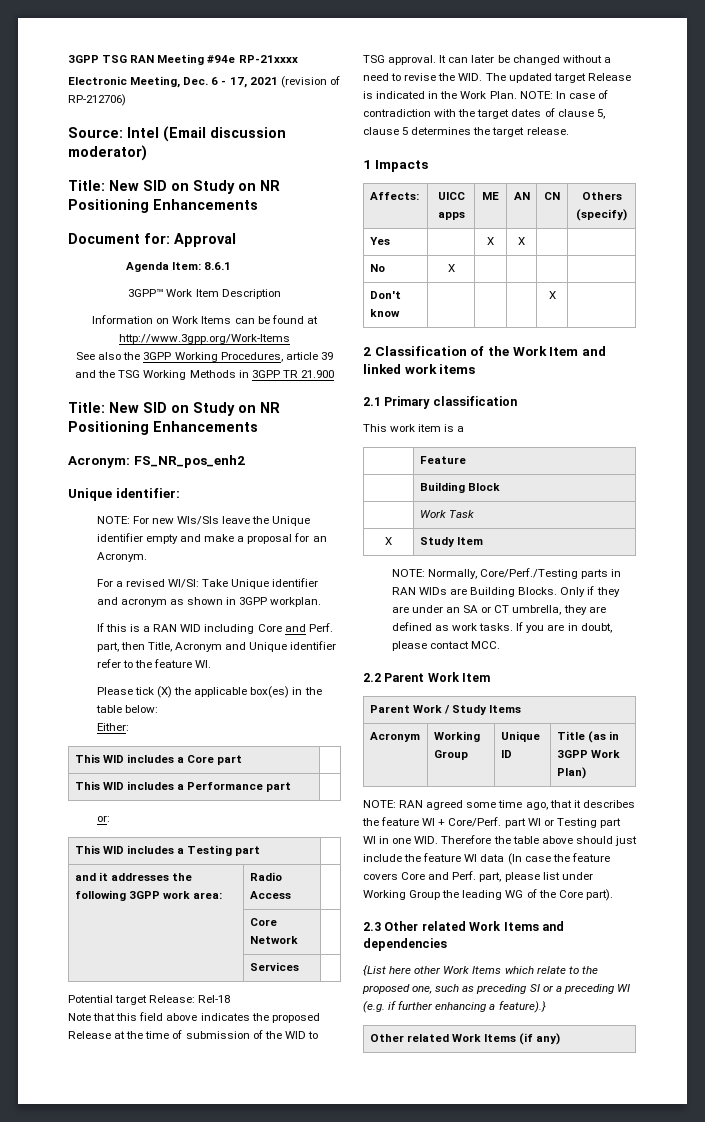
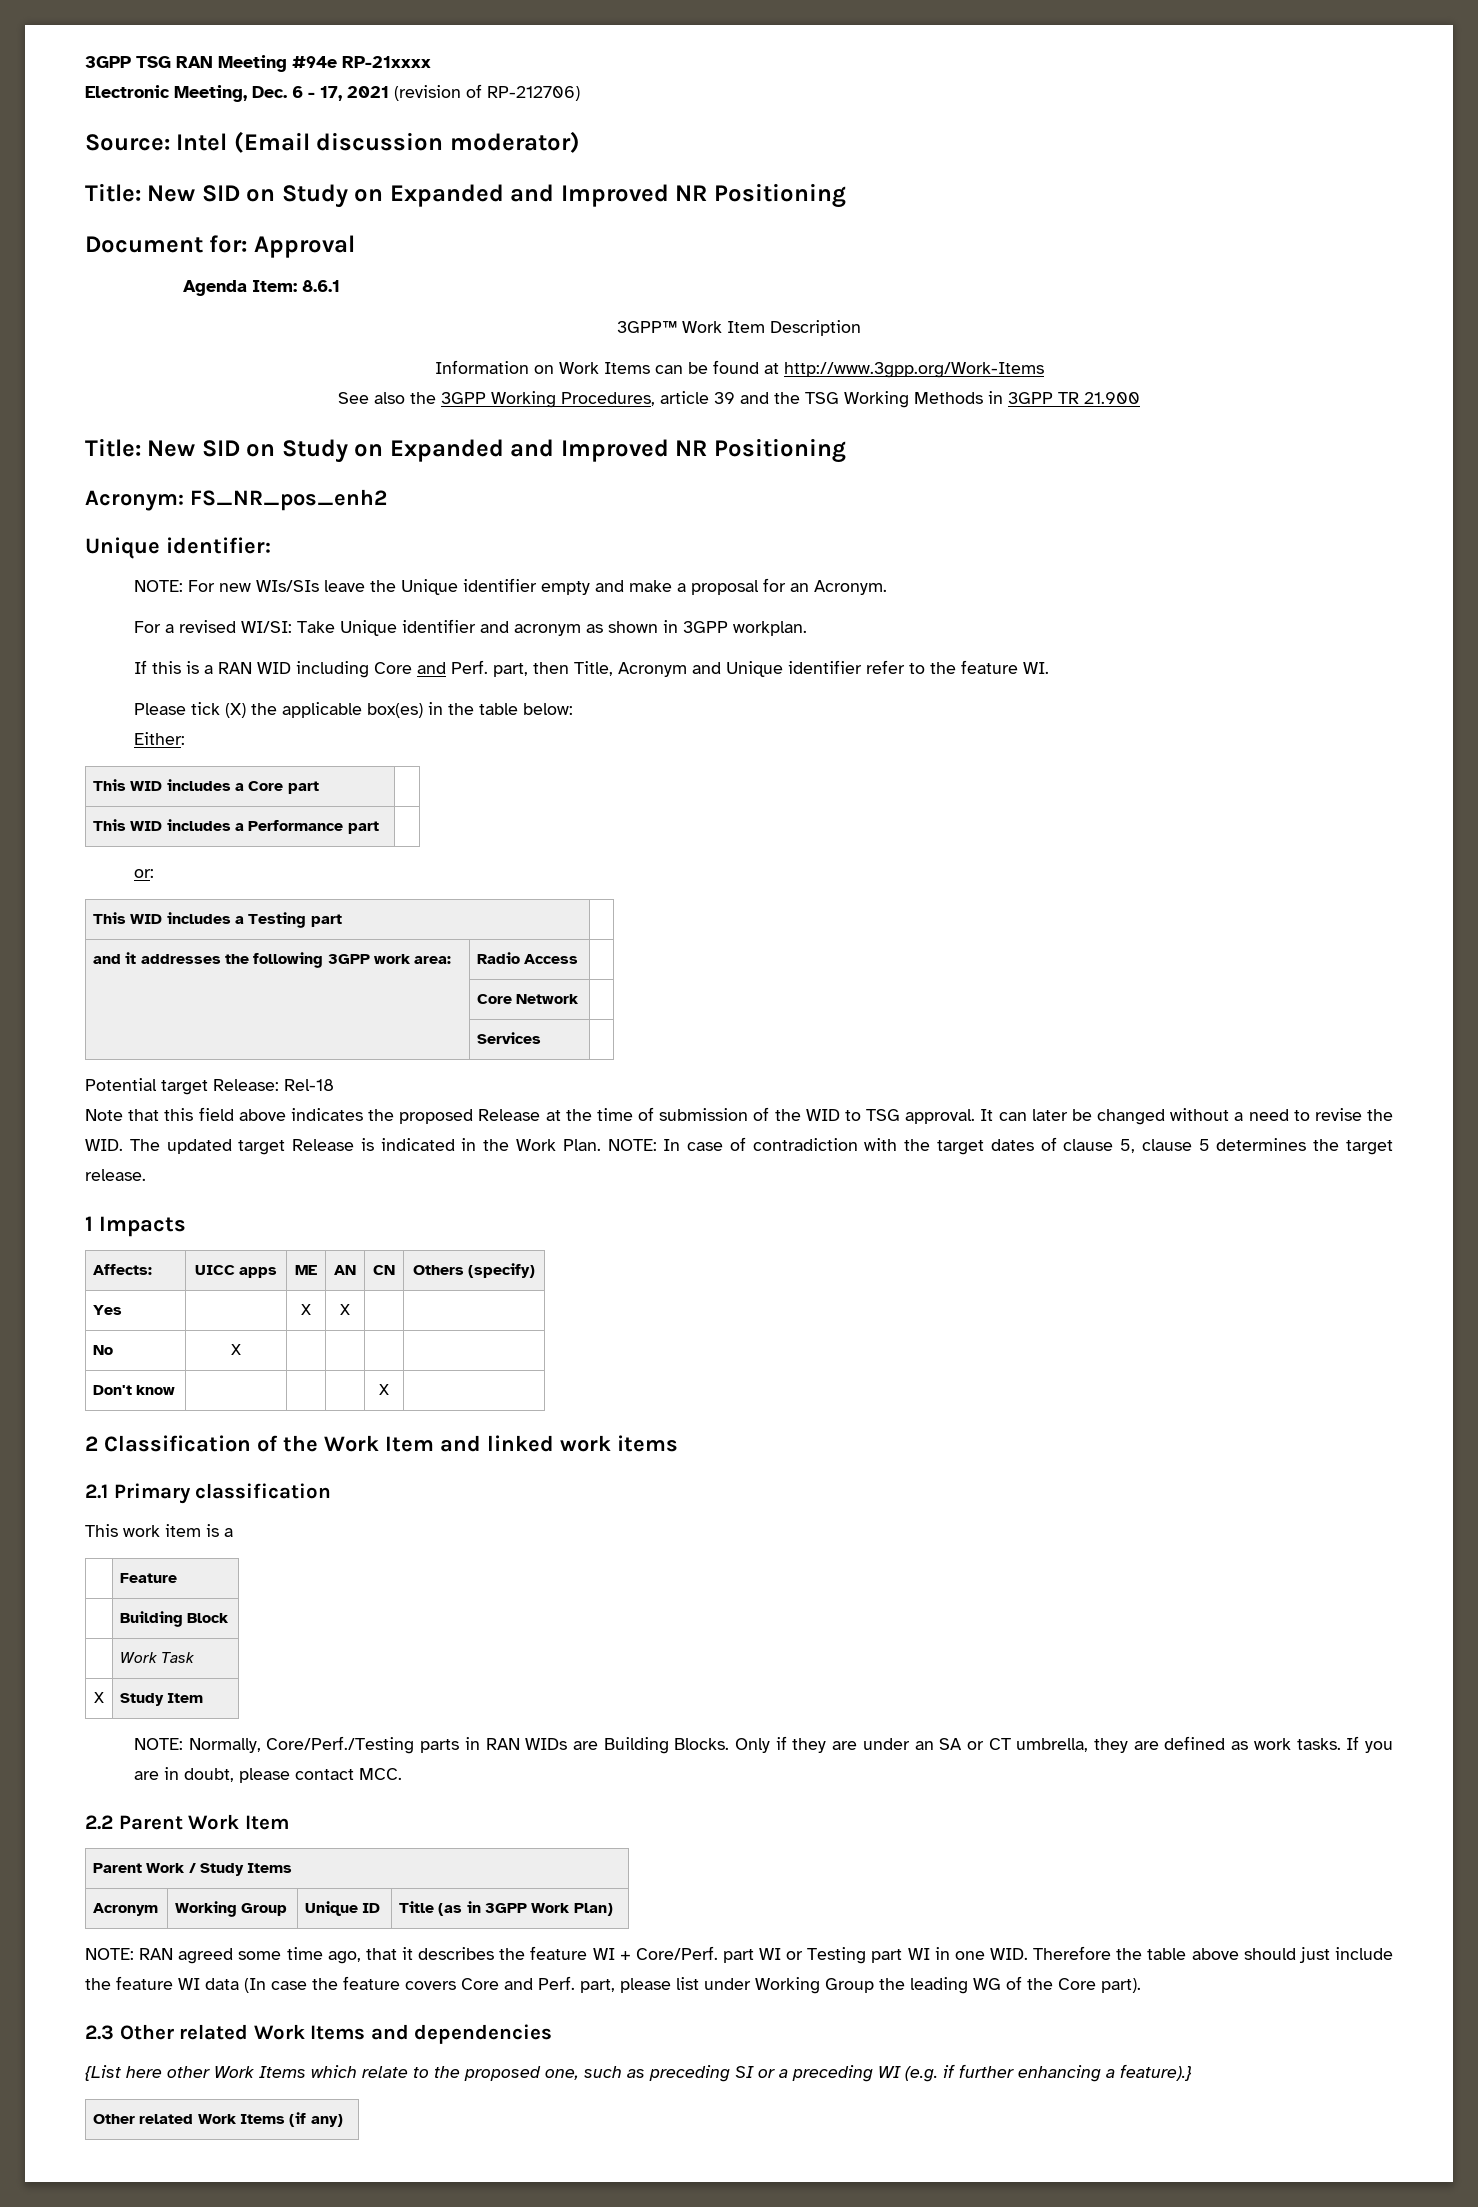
  Source: Intel (Email discussion moderator)
- Title: New SID on Study on NR Positioning Enhancements
+ Title: New SID on Study on Expanded and Improved NR Positioning
  See also the 3GPP Working Procedures, article 39 and the TSG Working Methods in 3GPP TR 21.900
- Title: New SID on Study on NR Positioning Enhancements
+ Title: New SID on Study on Expanded and Improved NR Positioning

